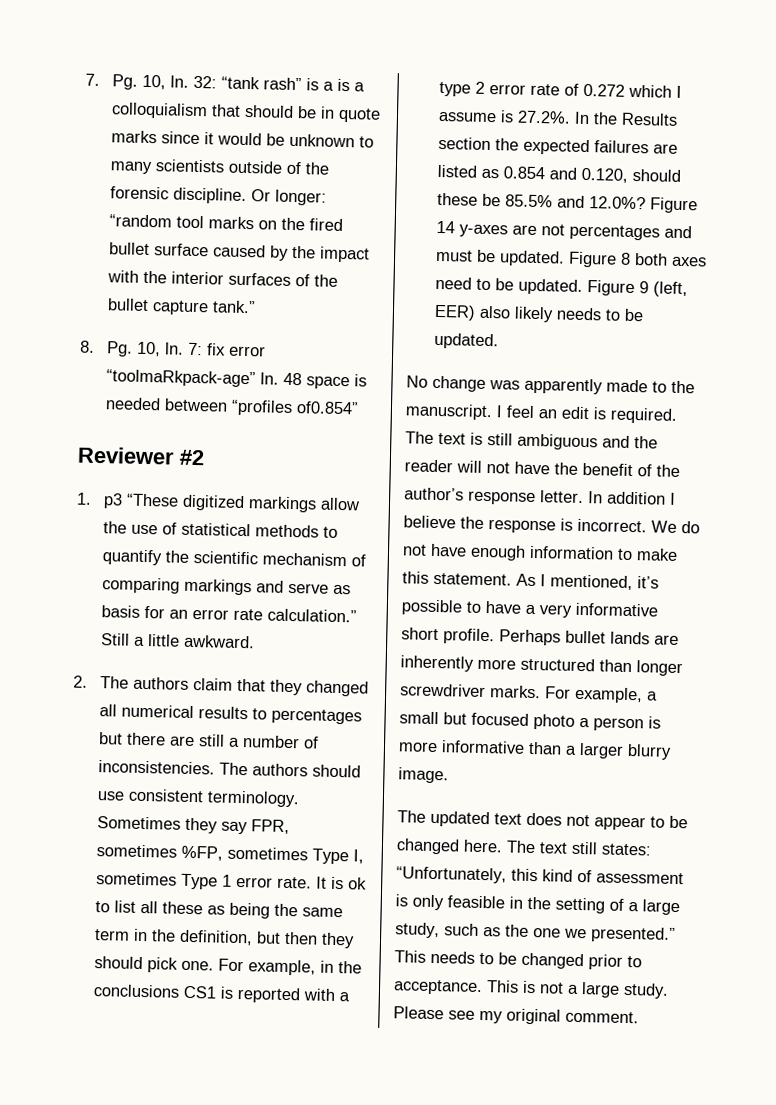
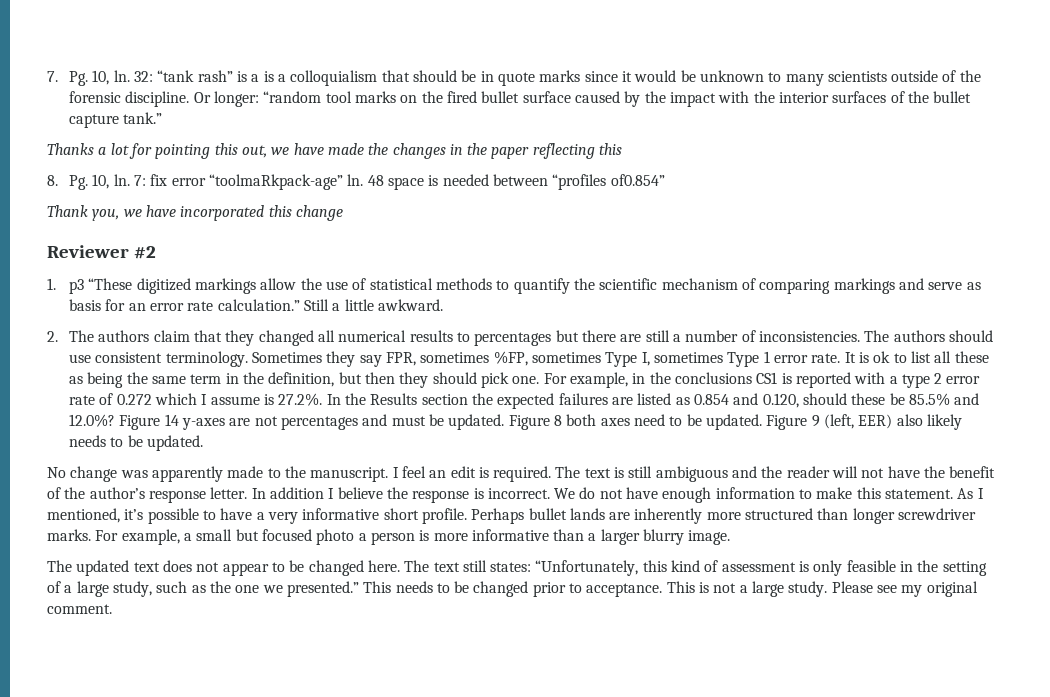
+ Thanks a lot for pointing this out, we have made the changes in the paper reflecting this
+ Thank you, we have incorporated this change

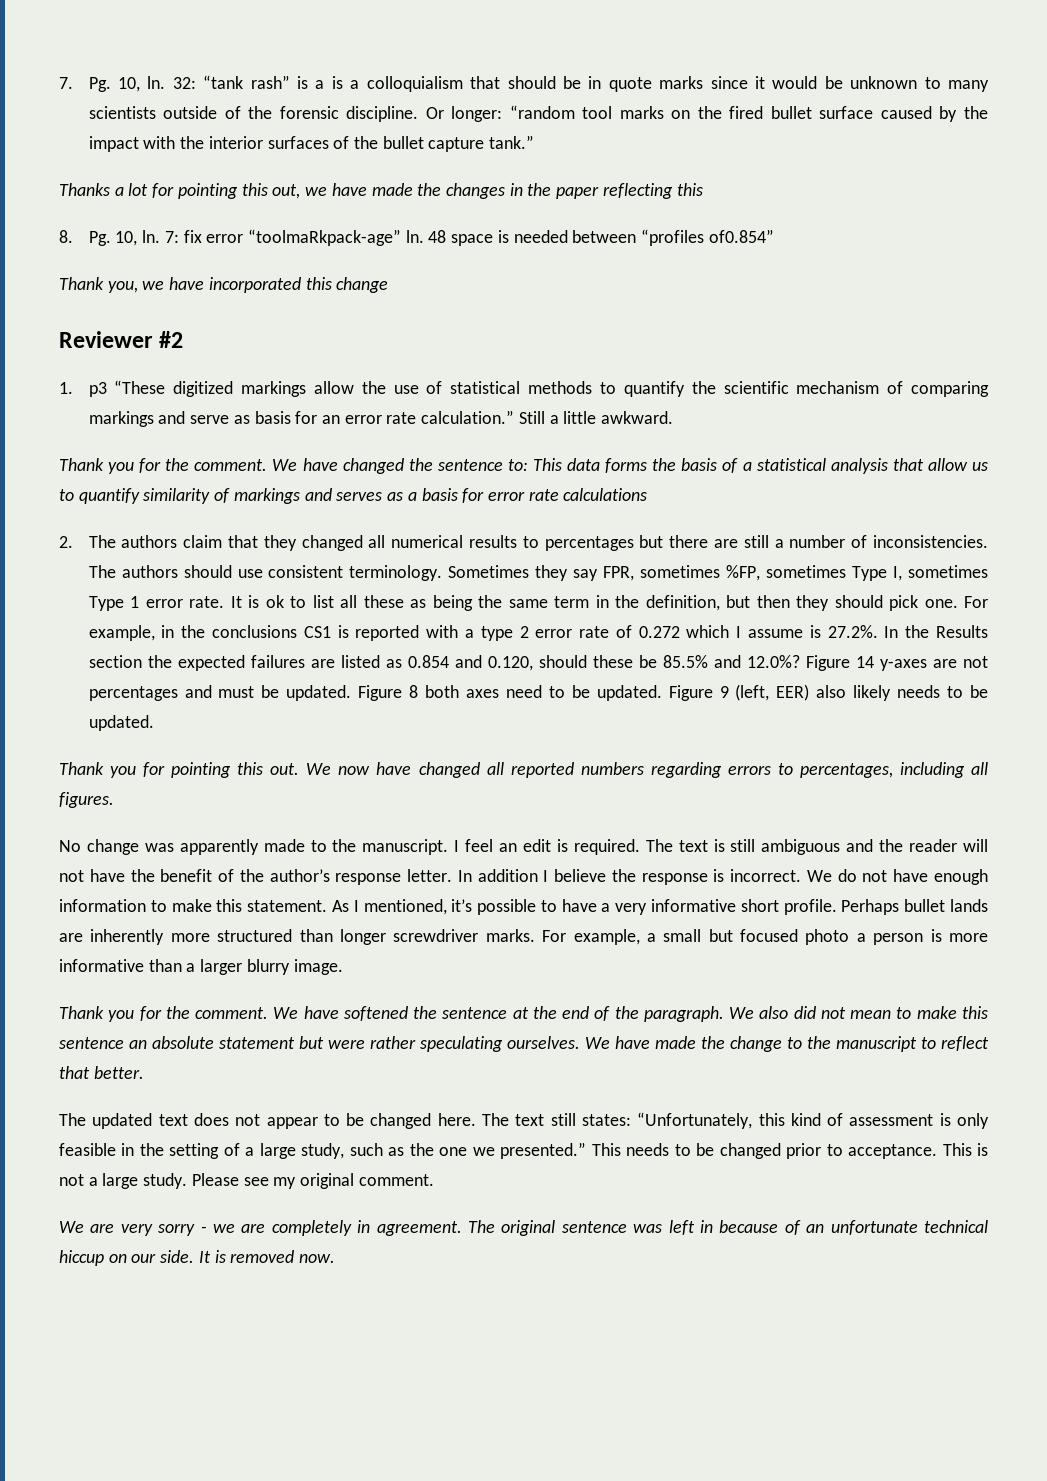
+ Thank you for the comment. We have changed the sentence to: This data forms the basis of a statistical analysis that allow us to quantify similarity of markings and serves as a basis for error rate calculations
+ Thank you for pointing this out. We now have changed all reported numbers regarding errors to percentages, including all figures.
+ Thank you for the comment. We have softened the sentence at the end of the paragraph. We also did not mean to make this sentence an absolute statement but were rather speculating ourselves. We have made the change to the manuscript to reflect that better.
+ We are very sorry - we are completely in agreement. The original sentence was left in because of an unfortunate technical hiccup on our side. It is removed now.

